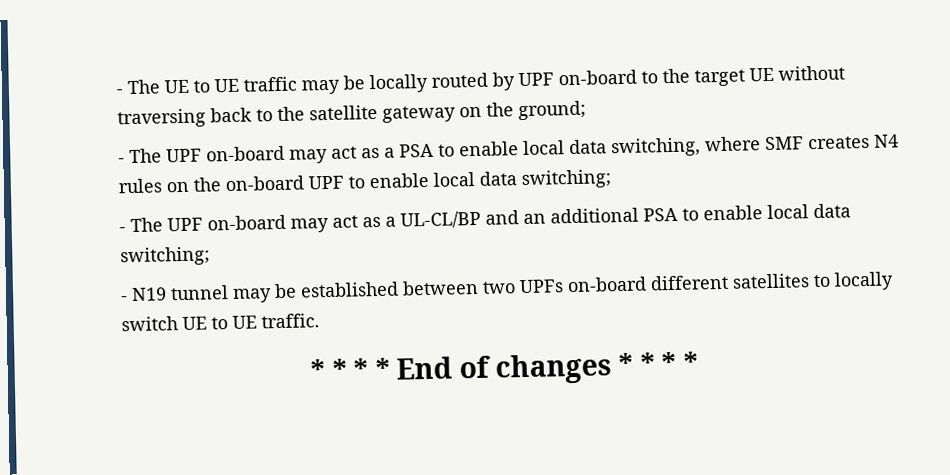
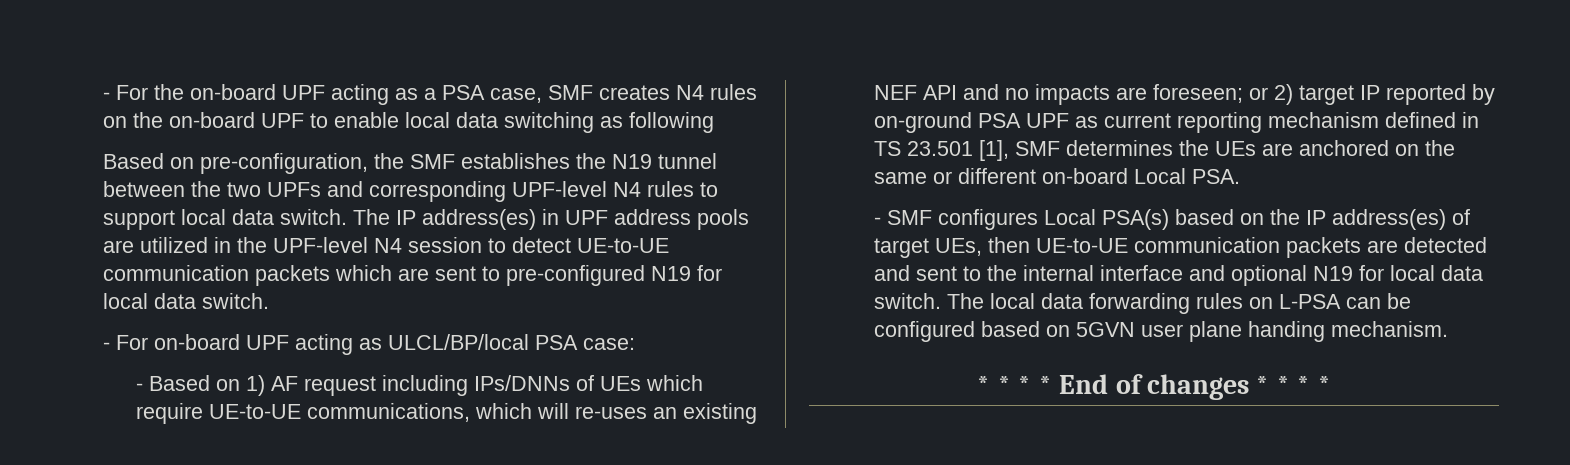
- - The UE to UE traffic may be locally routed by UPF on-board to the target UE without traversing back to the satellite gateway on the ground;
- - The UPF on-board may act as a PSA to enable local data switching, where SMF creates N4 rules on the on-board UPF to enable local data switching;
- - The UPF on-board may act as a UL-CL/BP and an additional PSA to enable local data switching;
- - N19 tunnel may be established between two UPFs on-board different satellites to locally switch UE to UE traffic.
+ - For the on-board UPF acting as a PSA case, SMF creates N4 rules on the on-board UPF to enable local data switching as following
+ Based on pre-configuration, the SMF establishes the N19 tunnel between the two UPFs and corresponding UPF-level N4 rules to support local data switch. The IP address(es) in UPF address pools are utilized in the UPF-level N4 session to detect UE-to-UE communication packets which are sent to pre-configured N19 for local data switch.
+ - For on-board UPF acting as ULCL/BP/local PSA case:
+ - Based on 1) AF request including IPs/DNNs of UEs which require UE-to-UE communications, which will re-uses an existing NEF API and no impacts are foreseen; or 2) target IP reported by on-ground PSA UPF as current reporting mechanism defined in TS 23.501 [1], SMF determines the UEs are anchored on the same or different on-board Local PSA.
+ - SMF configures Local PSA(s) based on the IP address(es) of target UEs, then UE-to-UE communication packets are detected and sent to the internal interface and optional N19 for local data switch. The local data forwarding rules on L-PSA can be configured based on 5GVN user plane handing mechanism.

